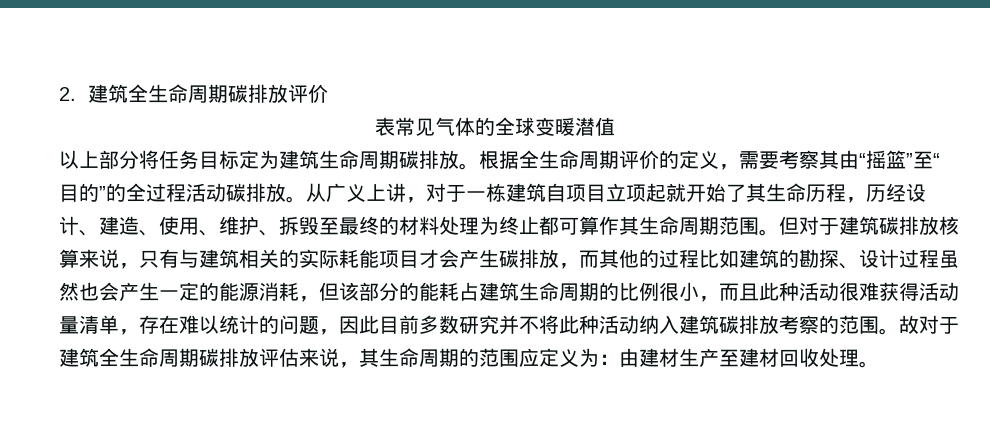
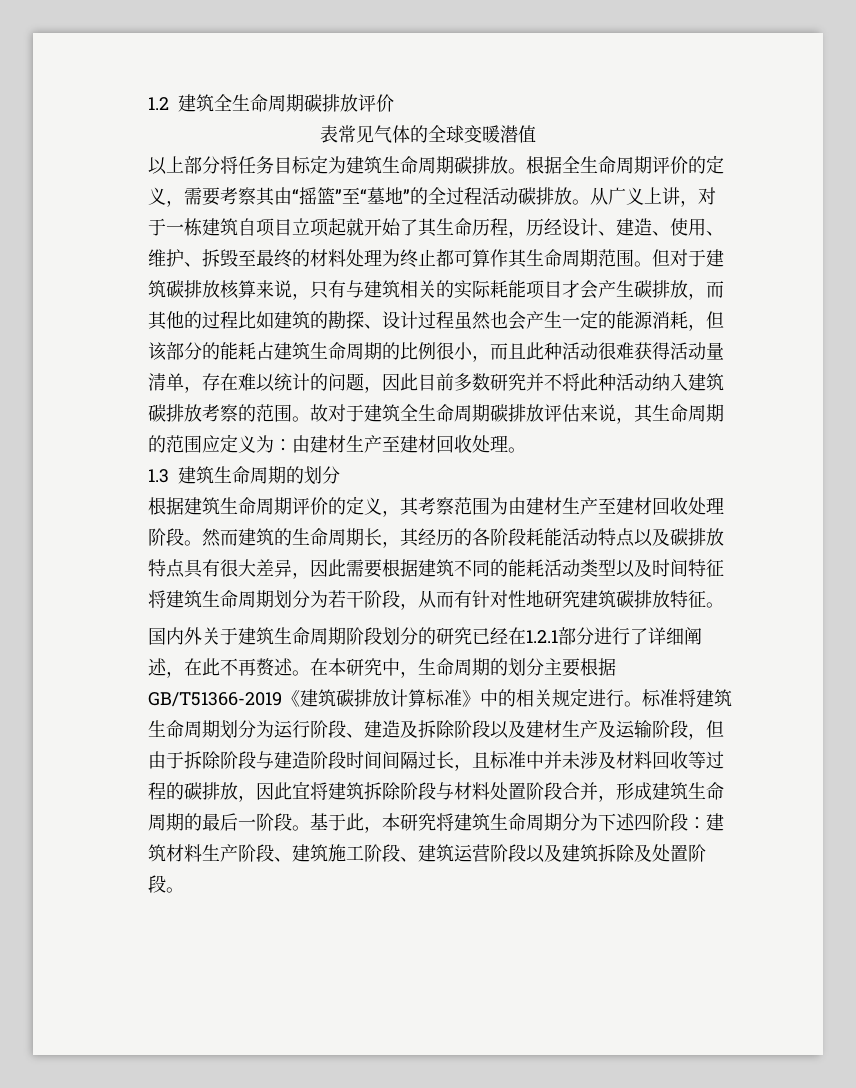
- 2.建筑全生命周期碳排放评价
+ 1.2建筑全生命周期碳排放评价
- 根据全生命周期评价的定义，需要考察其由“摇篮”至“目的”的全过程活动碳排放。
+ 根据全生命周期评价的定义，需要考察其由“摇篮”至“墓地”的全过程活动碳排放。
+ 1.3建筑生命周期的划分
+ 根据建筑生命周期评价的定义，其考察范围为由建材生产至建材回收处理阶段。然而建筑的生命周期长，其经历的各阶段耗能活动特点以及碳排放特点具有很大差异，因此需要根据建筑不同的能耗活动类型以及时间特征将建筑生命周期划分为若干阶段，从而有针对性地研究建筑碳排放特征。
+ 国内外关于建筑生命周期阶段划分的研究已经在1.2.1部分进行了详细阐述，在此不再赘述。在本研究中，生命周期的划分主要根据GB/T51366-2019《建筑碳排放计算标准》中的相关规定进行。标准将建筑生命周期划分为运行阶段、建造及拆除阶段以及建材生产及运输阶段，但由于拆除阶段与建造阶段时间间隔过长，且标准中并未涉及材料回收等过程的碳排放，因此宜将建筑拆除阶段与材料处置阶段合并，形成建筑生命周期的最后一阶段。基于此，本研究将建筑生命周期分为下述四阶段：建筑材料生产阶段、建筑施工阶段、建筑运营阶段以及建筑拆除及处置阶段。

